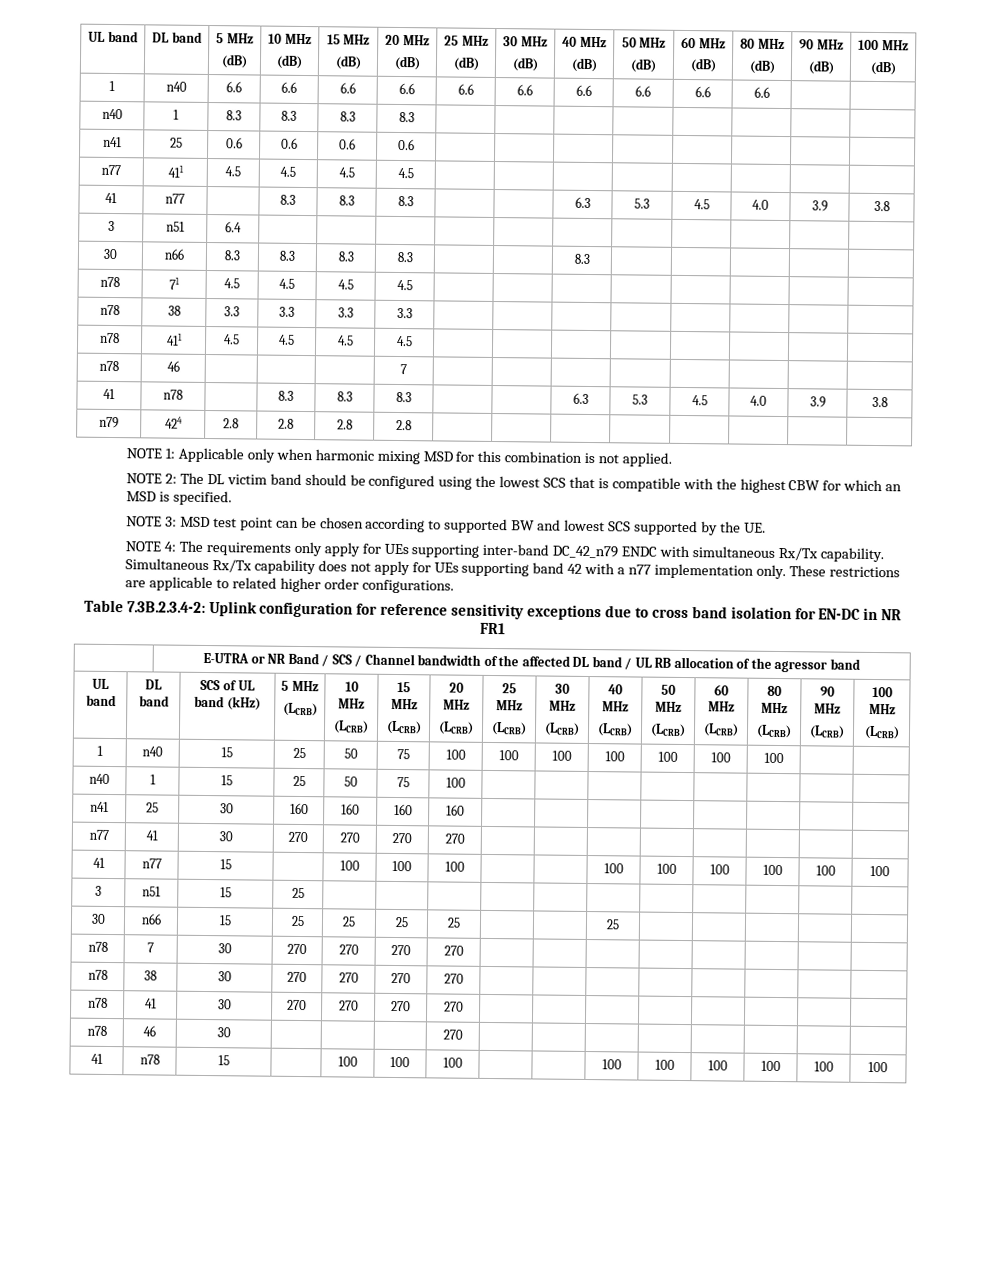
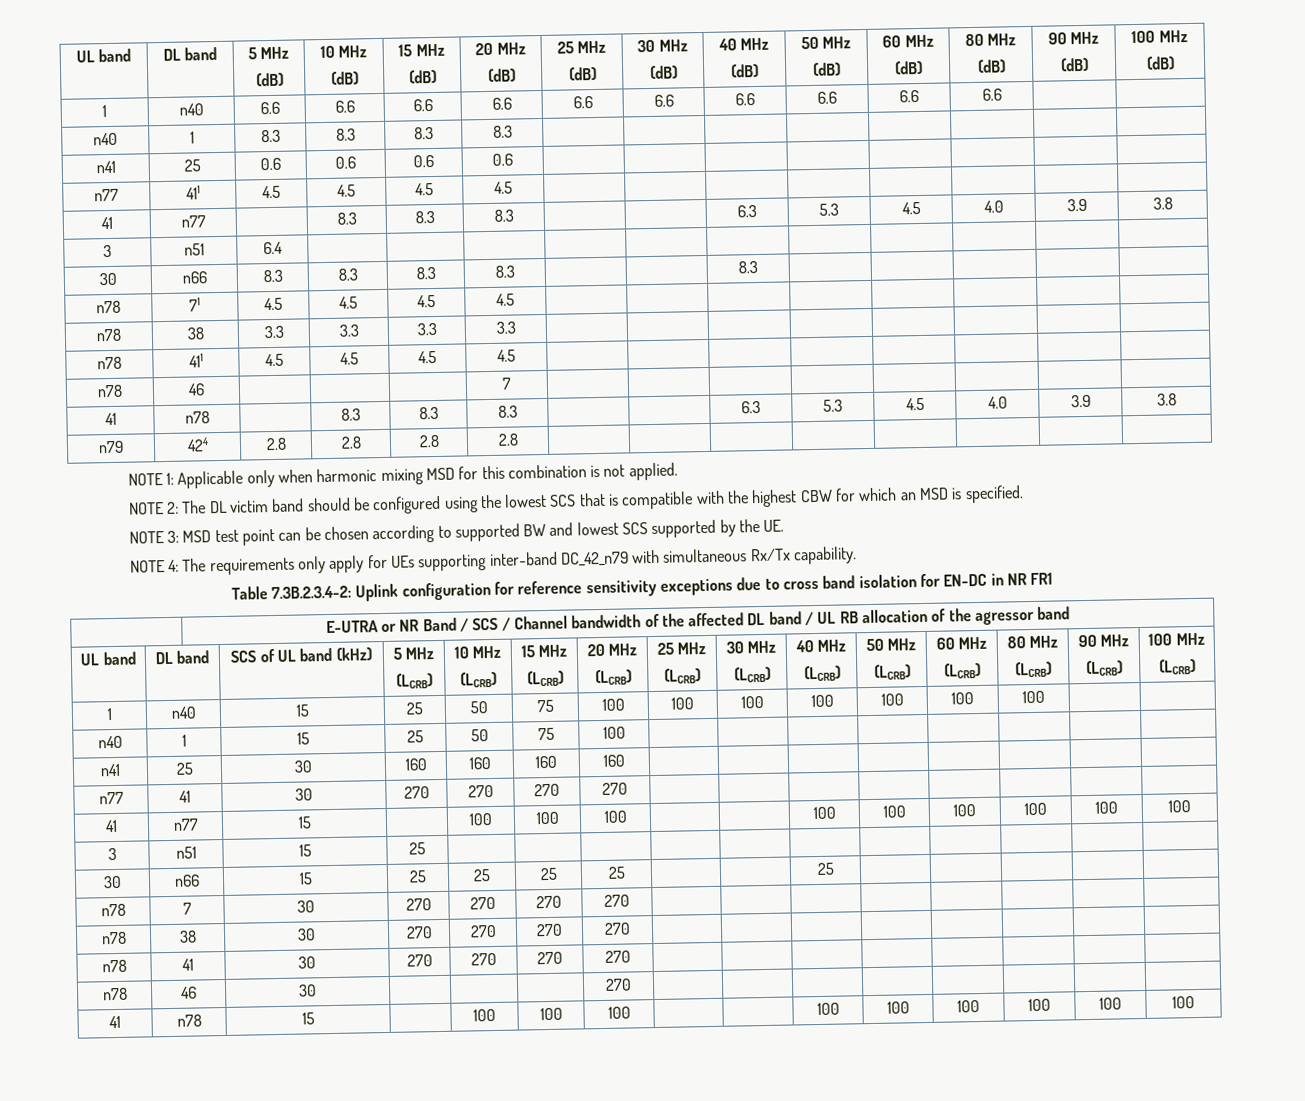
- NOTE 4: The requirements only apply for UEs supporting inter-band DC_42_n79 ENDC with simultaneous Rx/Tx capability. Simultaneous Rx/Tx capability does not apply for UEs supporting band 42 with a n77 implementation only. These restrictions are applicable to related higher order configurations.
+ NOTE 4: The requirements only apply for UEs supporting inter-band DC_42_n79 with simultaneous Rx/Tx capability.

